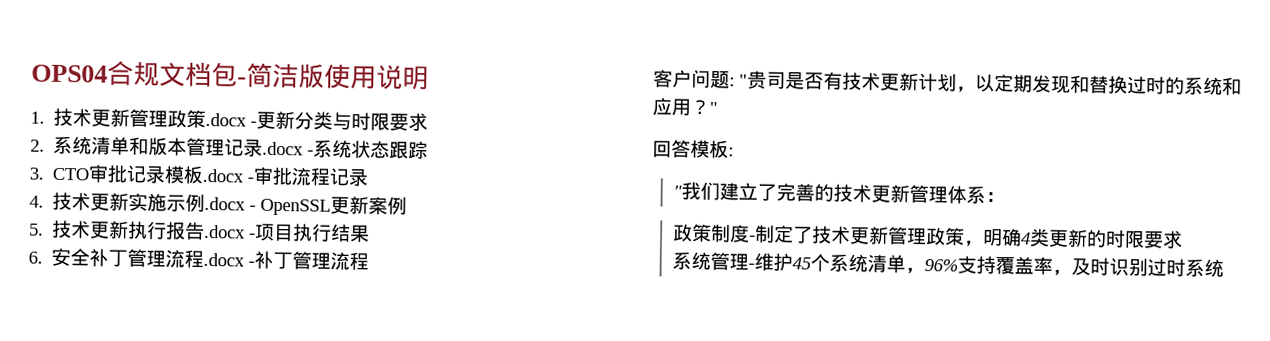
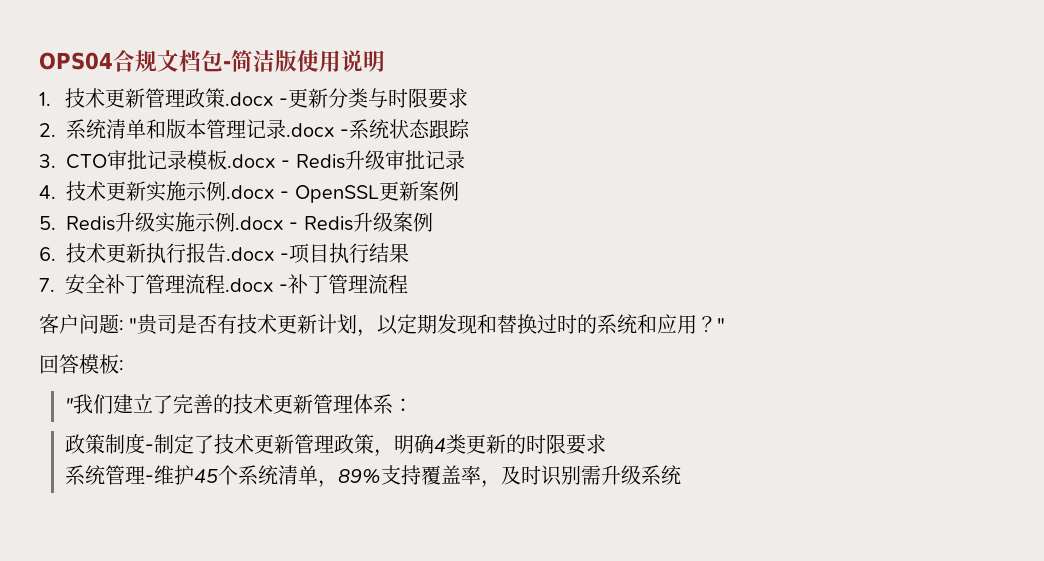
- 3. CTO审批记录模板.docx -审批流程记录
+ 3. CTO审批记录模板.docx - Redis升级审批记录
- 5.技术更新执行报告.docx -项目执行结果
+ 5. Redis升级实施示例.docx - Redis升级案例
+ 6.技术更新执行报告.docx -项目执行结果
- 6.安全补丁管理流程.docx -补丁管理流程
+ 7.安全补丁管理流程.docx -补丁管理流程
- 系统管理-维护45个系统清单，96%支持覆盖率，及时识别过时系统
+ 系统管理-维护45个系统清单，89%支持覆盖率，及时识别需升级系统

